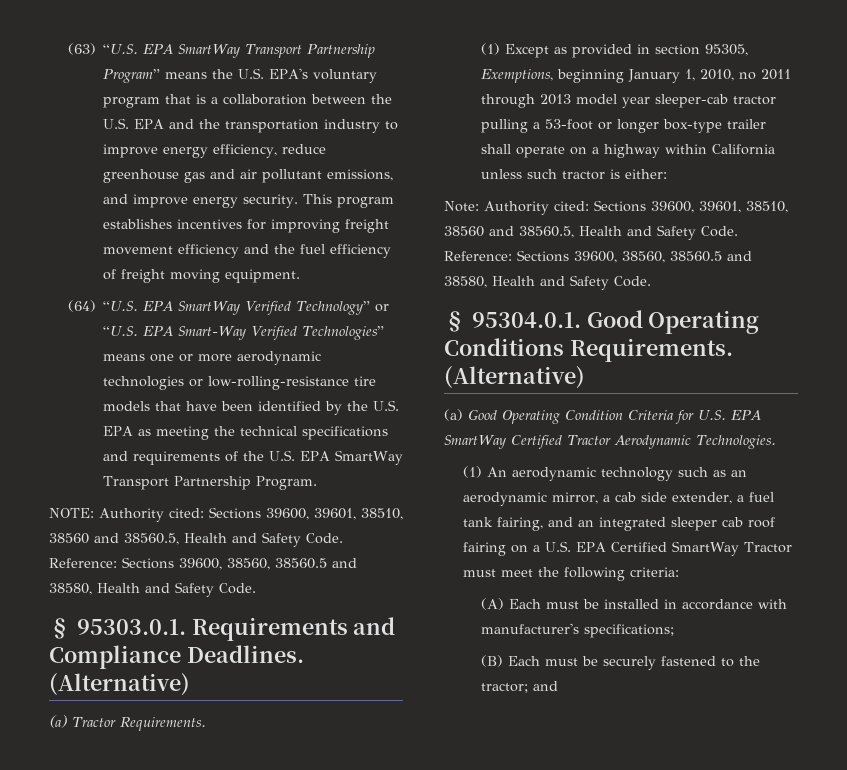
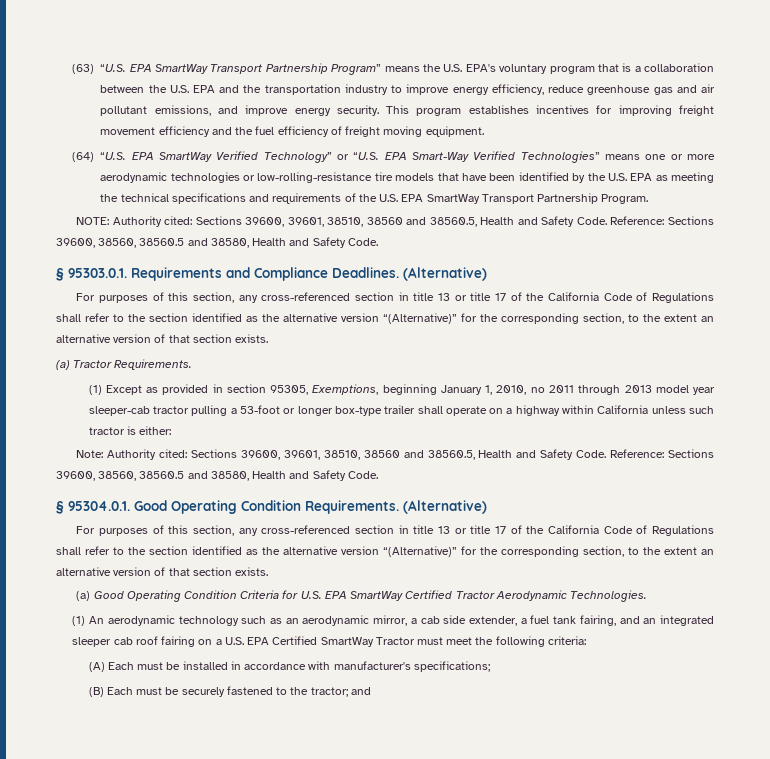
  § 95303.0.1. Requirements and Compliance Deadlines. (Alternative)
+ For purposes of this section, any cross-referenced section in title 13 or title 17 of the California Code of Regulations shall refer to the section identified as the alternative version “(Alternative)” for the corresponding section, to the extent an alternative version of that section exists.
- § 95304.0.1. Good Operating Conditions Requirements. (Alternative)
+ § 95304.0.1. Good Operating Condition Requirements. (Alternative)
+ For purposes of this section, any cross-referenced section in title 13 or title 17 of the California Code of Regulations shall refer to the section identified as the alternative version “(Alternative)” for the corresponding section, to the extent an alternative version of that section exists.

